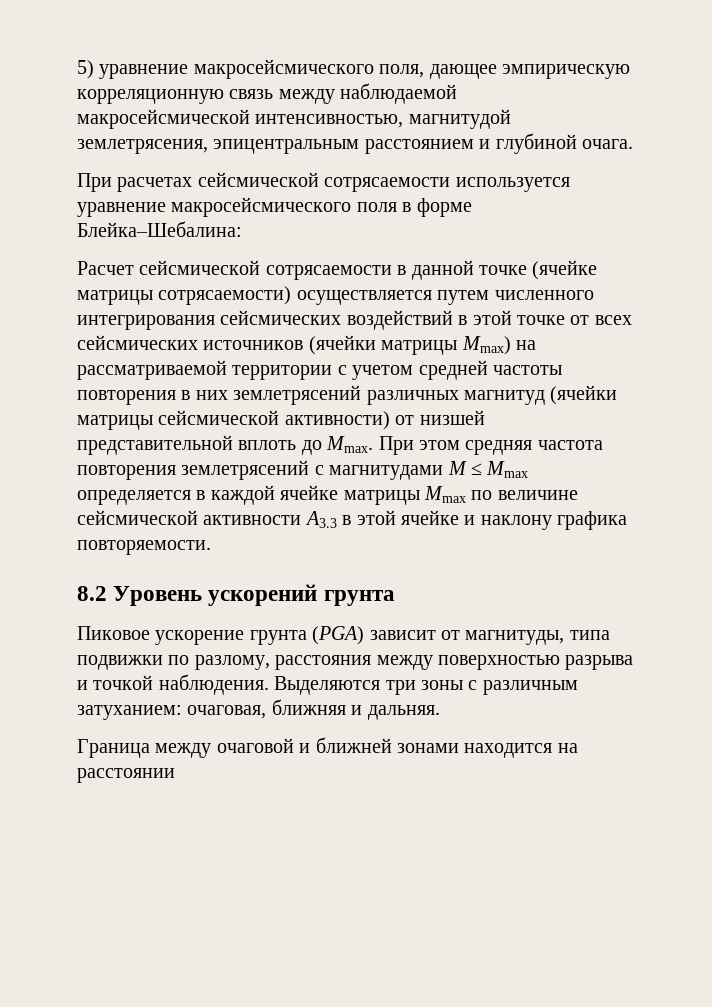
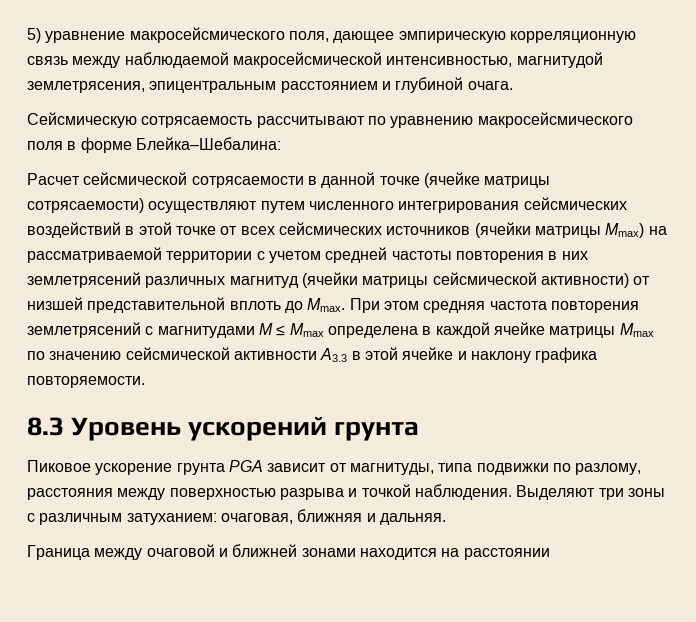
- При расчетах сейсмической сотрясаемости используется уравнение макросейсмического поля в форме Блейка–Шебалина:
+ Сейсмическую сотрясаемость рассчитывают по уравнению макросейсмического поля в форме Блейка–Шебалина:
- Расчет сейсмической сотрясаемости в данной точке (ячейке матрицы сотрясаемости) осуществляется путем численного интегрирования сейсмических воздействий в этой точке от всех сейсмических источников (ячейки матрицы Mmax) на рассматриваемой территории с учетом средней частоты повторения в них землетрясений различных магнитуд (ячейки матрицы сейсмической активности) от низшей представительной вплоть до Mmax.
+ Расчет сейсмической сотрясаемости в данной точке (ячейке матрицы сотрясаемости) осуществляют путем численного интегрирования сейсмических воздействий в этой точке от всех сейсмических источников (ячейки матрицы Mmax) на рассматриваемой территории с учетом средней частоты повторения в них землетрясений различных магнитуд (ячейки матрицы сейсмической активности) от низшей представительной вплоть до Mmax.
- При этом средняя частота повторения землетрясений с магнитудами M ≤ Mmax определяется в каждой ячейке матрицы Mmax по величине сейсмической активности A3.3 в этой ячейке и наклону графика повторяемости.
+ При этом средняя частота повторения землетрясений с магнитудами M ≤ Mmax определена в каждой ячейке матрицы Mmax по значению сейсмической активности A3.3 в этой ячейке и наклону графика повторяемости.
- 8.2 Уровень ускорений грунта
+ 8.3 Уровень ускорений грунта
- Пиковое ускорение грунта (PGA) зависит от магнитуды, типа подвижки по разлому, расстояния между поверхностью разрыва и точкой наблюдения.
+ Пиковое ускорение грунта PGA зависит от магнитуды, типа подвижки по разлому, расстояния между поверхностью разрыва и точкой наблюдения.
- Выделяются три зоны с различным затуханием: очаговая, ближняя и дальняя.
+ Выделяют три зоны с различным затуханием: очаговая, ближняя и дальняя.

